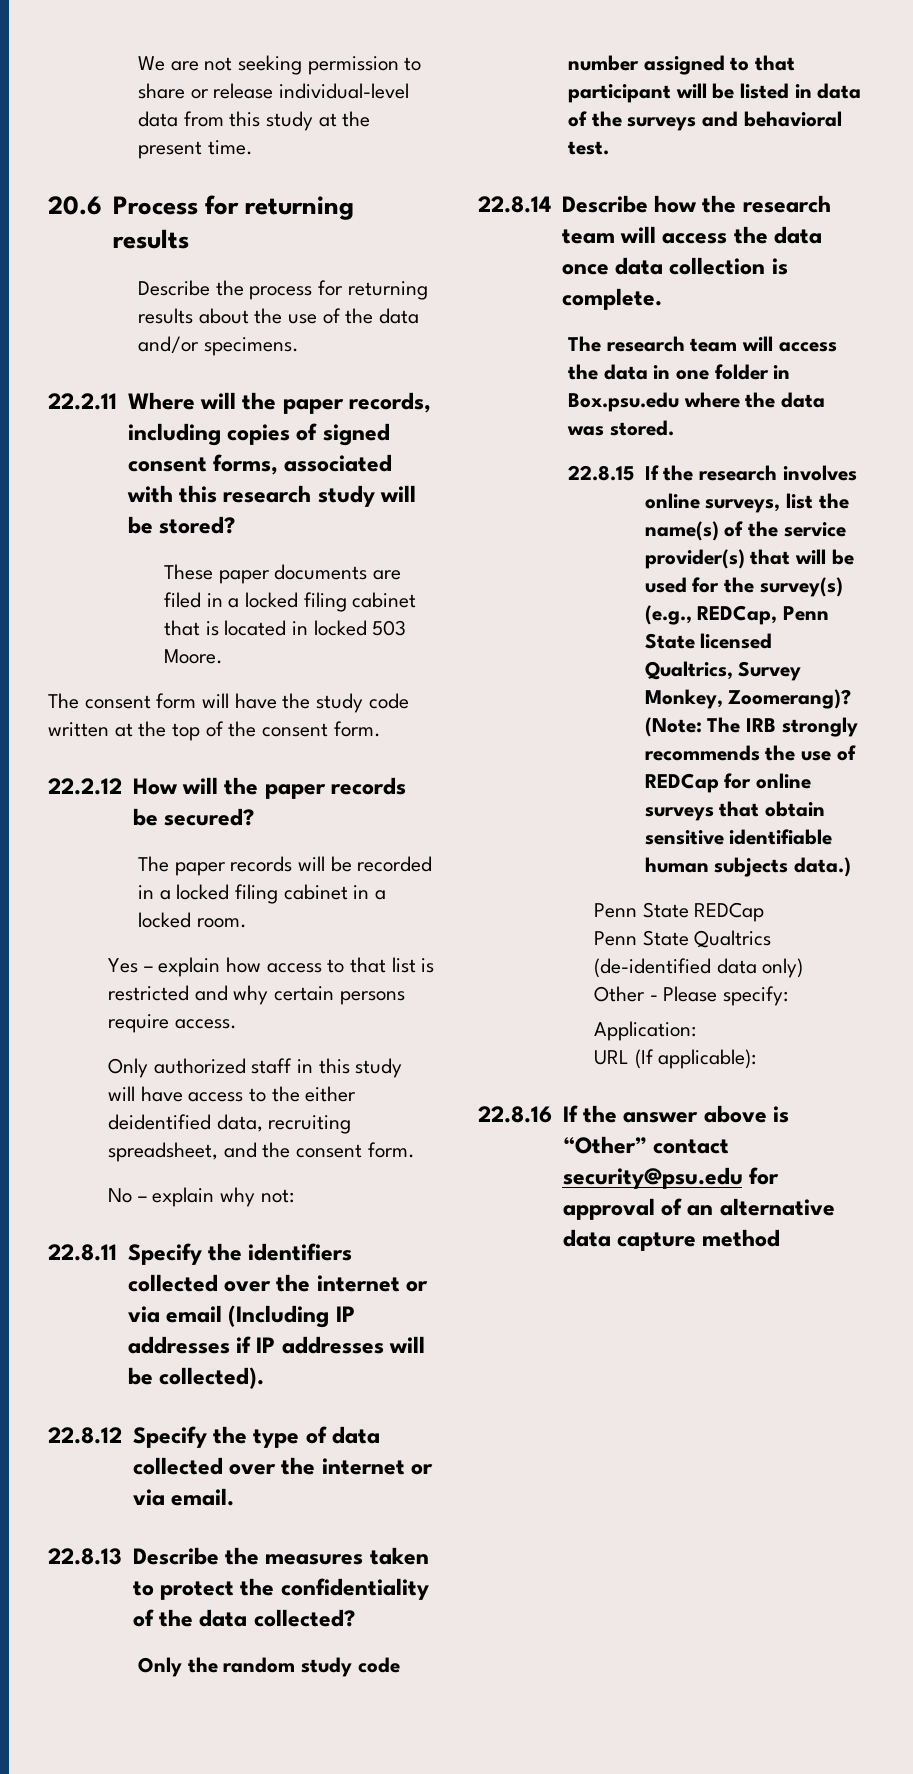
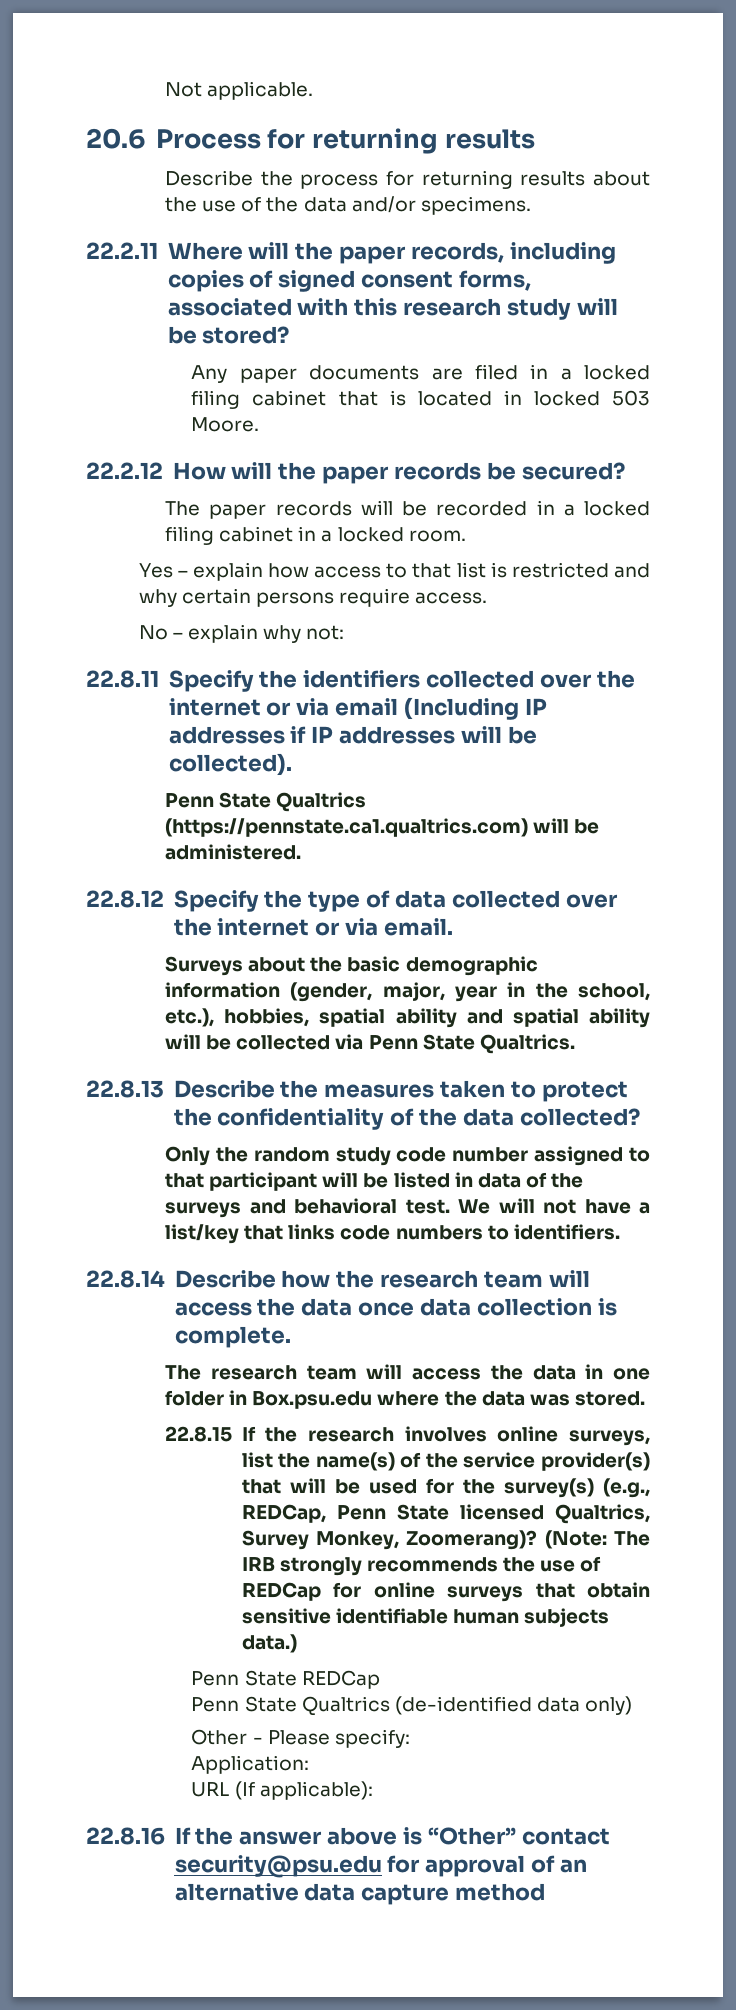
- We are not seeking permission to share or release individual-level data from this study at the present time.
+ Not applicable.
- These paper documents are filed in a locked filing cabinet that is located in locked 503 Moore.
+ Any paper documents are filed in a locked filing cabinet that is located in locked 503 Moore.
- The consent form will have the study code written at the top of the consent form.
- Only authorized staff in this study will have access to the either deidentified data, recruiting spreadsheet, and the consent form.
+ Penn State Qualtrics (https://pennstate.ca1.qualtrics.com) will be administered.
+ Surveys about the basic demographic information (gender, major, year in the school, etc.), hobbies, spatial ability and spatial ability will be collected via Penn State Qualtrics.
+ We will not have a list/key that links code numbers to identifiers.

